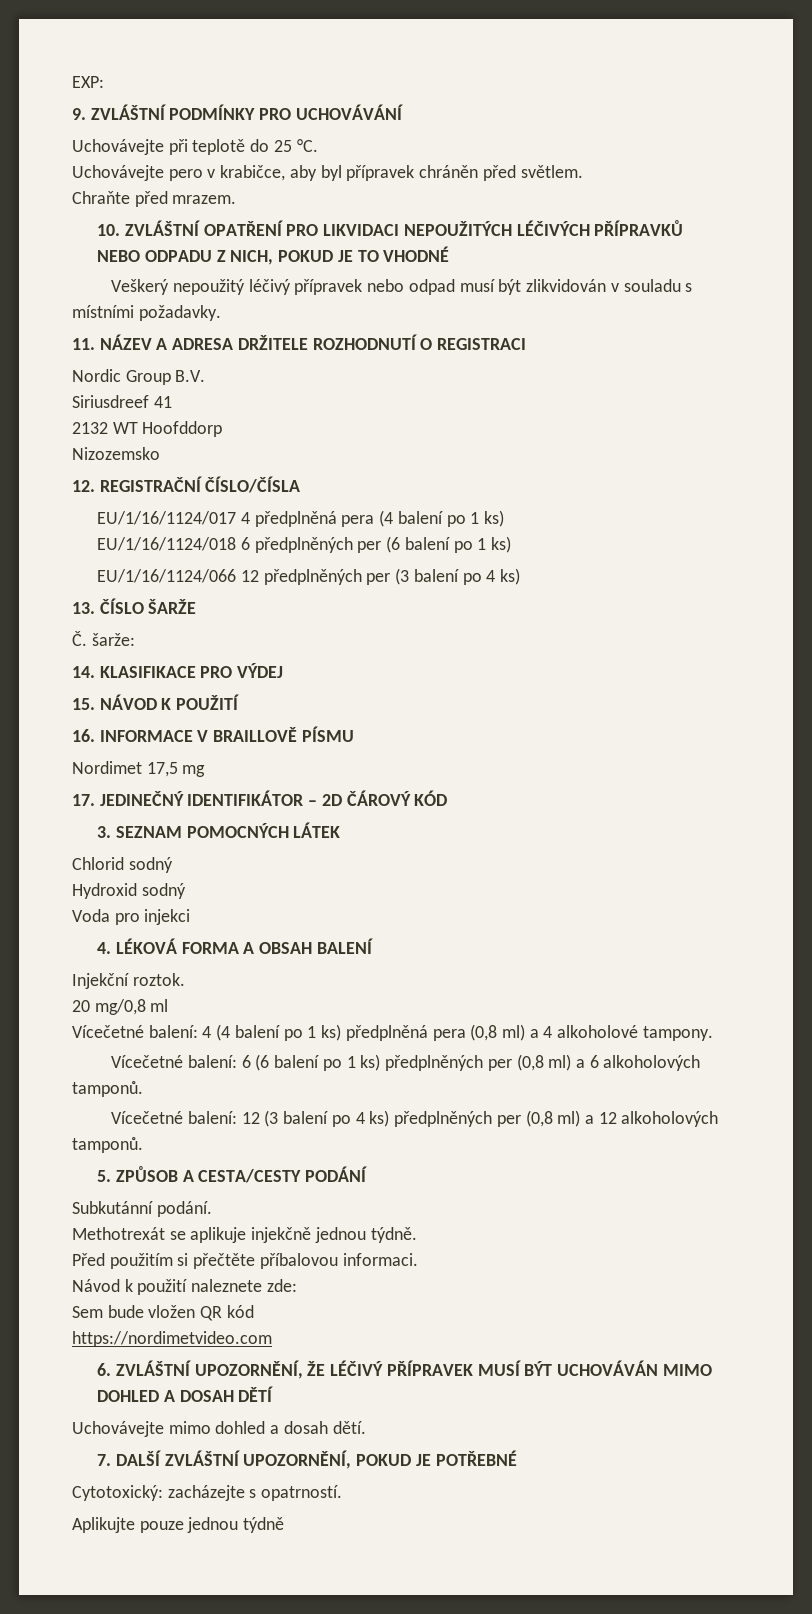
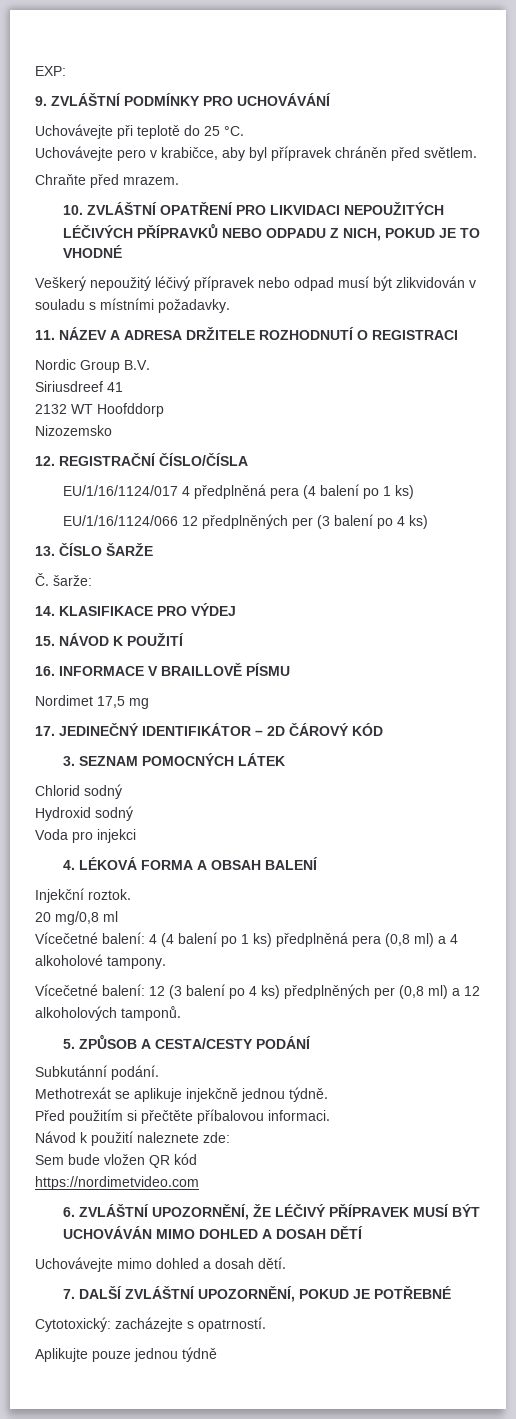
- EU/1/16/1124/018 6 předplněných per (6 balení po 1 ks)
- Vícečetné balení: 6 (6 balení po 1 ks) předplněných per (0,8 ml) a 6 alkoholových tamponů.

